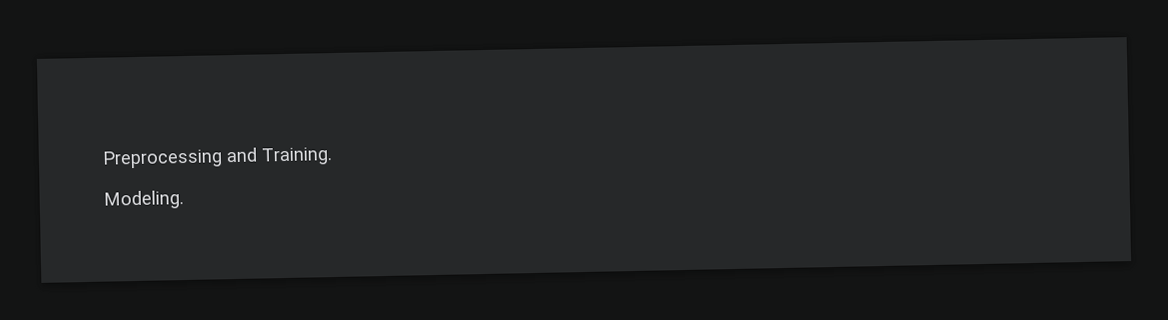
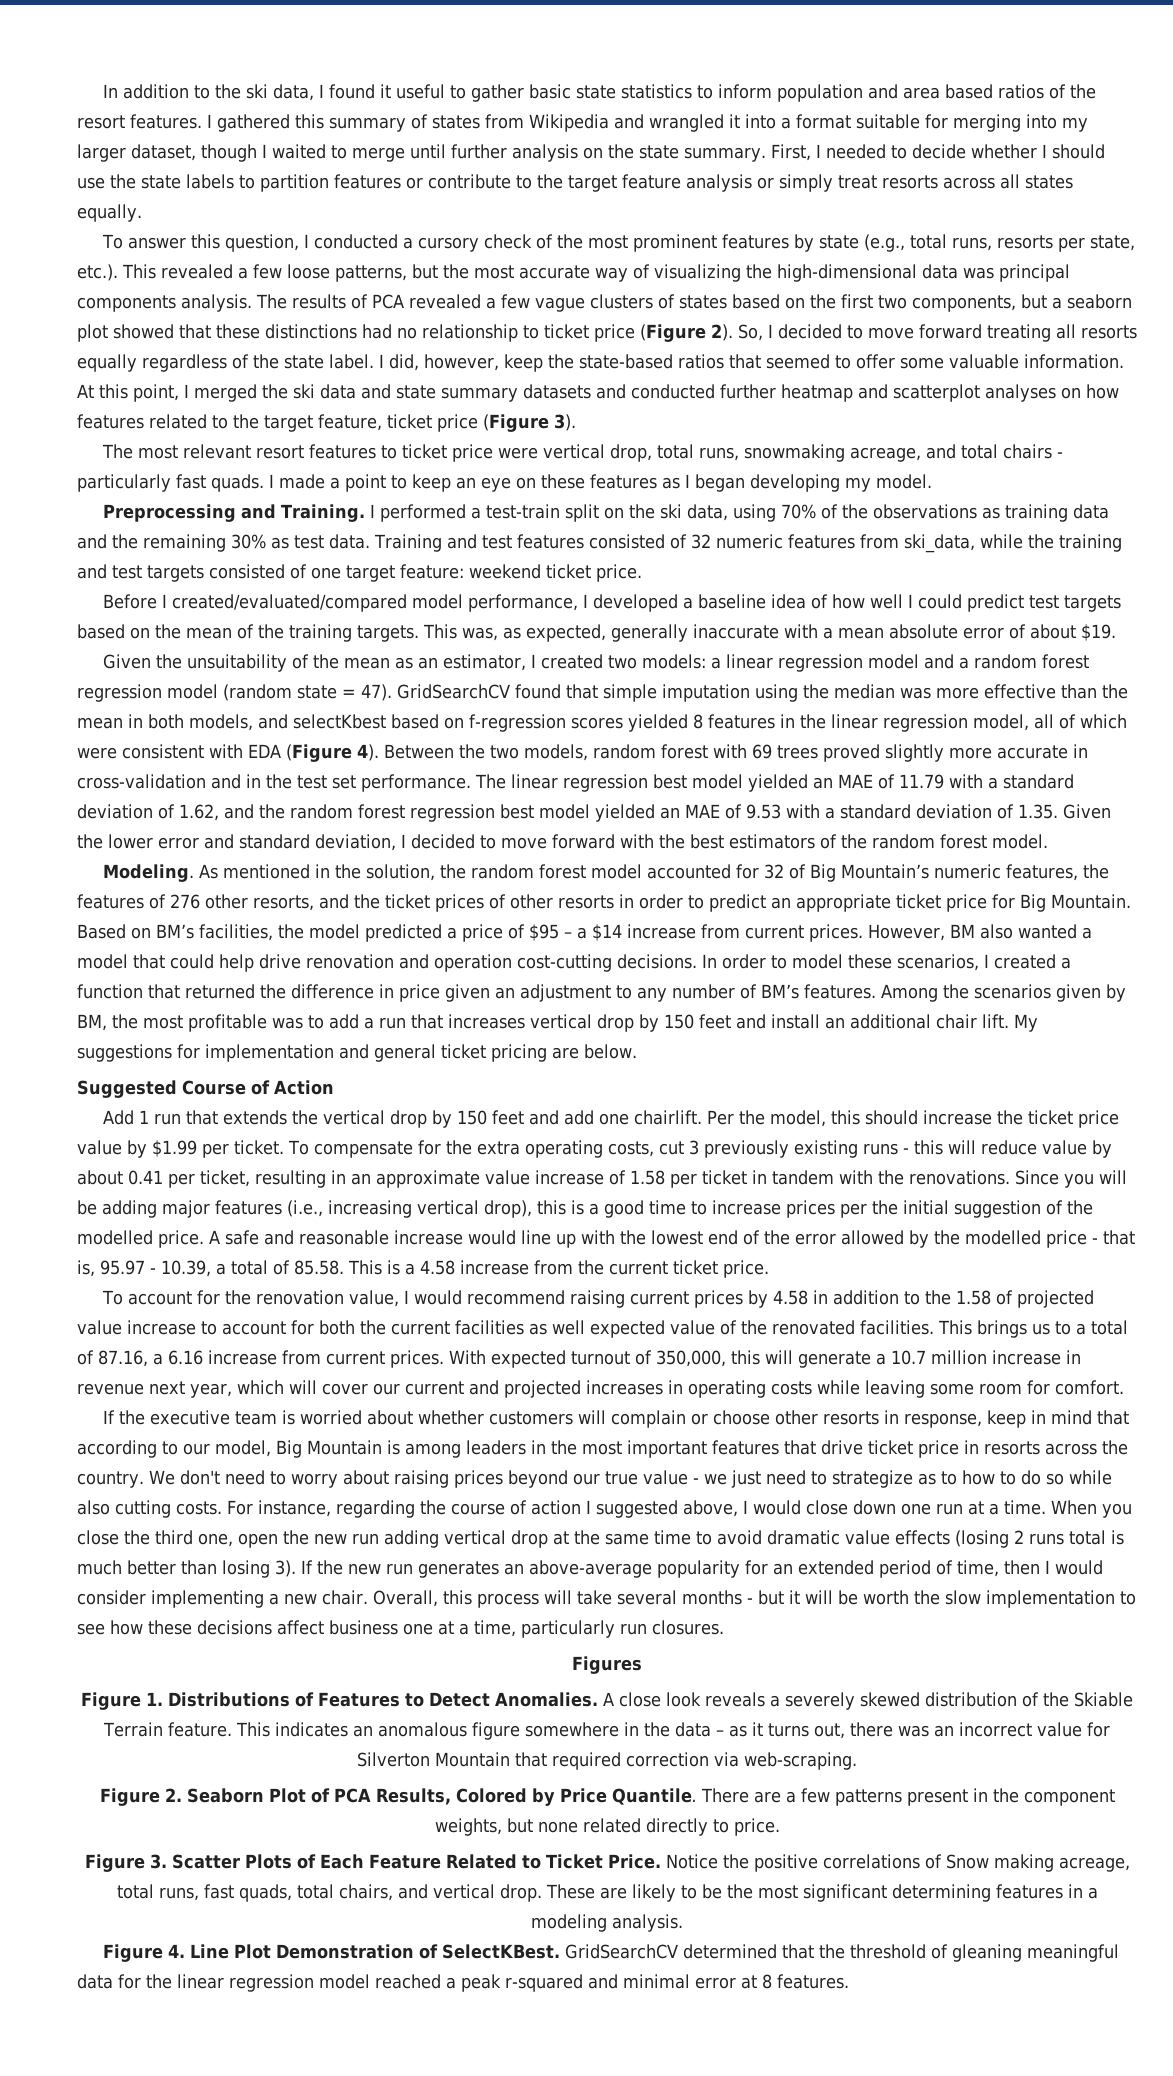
- Preprocessing and Training.
- Modeling.
+ In addition to the ski data, I found it useful to gather basic state statistics to inform population and area based ratios of the resort features. I gathered this summary of states from Wikipedia and wrangled it into a format suitable for merging into my larger dataset, though I waited to merge until further analysis on the state summary. First, I needed to decide whether I should use the state labels to partition features or contribute to the target feature analysis or simply treat resorts across all states equally.
+ To answer this question, I conducted a cursory check of the most prominent features by state (e.g., total runs, resorts per state, etc.). This revealed a few loose patterns, but the most accurate way of visualizing the high-dimensional data was principal components analysis. The results of PCA revealed a few vague clusters of states based on the first two components, but a seaborn plot showed that these distinctions had no relationship to ticket price (Figure 2). So, I decided to move forward treating all resorts equally regardless of the state label. I did, however, keep the state-based ratios that seemed to offer some valuable information. At this point, I merged the ski data and state summary datasets and conducted further heatmap and scatterplot analyses on how features related to the target feature, ticket price (Figure 3).
+ The most relevant resort features to ticket price were vertical drop, total runs, snowmaking acreage, and total chairs - particularly fast quads. I made a point to keep an eye on these features as I began developing my model.
+ Preprocessing and Training. I performed a test-train split on the ski data, using 70% of the observations as training data and the remaining 30% as test data. Training and test features consisted of 32 numeric features from ski_data, while the training and test targets consisted of one target feature: weekend ticket price.
+ Before I created/evaluated/compared model performance, I developed a baseline idea of how well I could predict test targets based on the mean of the training targets. This was, as expected, generally inaccurate with a mean absolute error of about $19.
+ Given the unsuitability of the mean as an estimator, I created two models: a linear regression model and a random forest regression model (random state = 47). GridSearchCV found that simple imputation using the median was more effective than the mean in both models, and selectKbest based on f-regression scores yielded 8 features in the linear regression model, all of which were consistent with EDA (Figure 4). Between the two models, random forest with 69 trees proved slightly more accurate in cross-validation and in the test set performance. The linear regression best model yielded an MAE of 11.79 with a standard deviation of 1.62, and the random forest regression best model yielded an MAE of 9.53 with a standard deviation of 1.35. Given the lower error and standard deviation, I decided to move forward with the best estimators of the random forest model.
+ Modeling. As mentioned in the solution, the random forest model accounted for 32 of Big Mountain’s numeric features, the features of 276 other resorts, and the ticket prices of other resorts in order to predict an appropriate ticket price for Big Mountain. Based on BM’s facilities, the model predicted a price of $95 – a $14 increase from current prices. However, BM also wanted a model that could help drive renovation and operation cost-cutting decisions. In order to model these scenarios, I created a function that returned the difference in price given an adjustment to any number of BM’s features. Among the scenarios given by BM, the most profitable was to add a run that increases vertical drop by 150 feet and install an additional chair lift. My suggestions for implementation and general ticket pricing are below.
+ Suggested Course of Action
+ Add 1 run that extends the vertical drop by 150 feet and add one chairlift. Per the model, this should increase the ticket price value by $1.99 per ticket. To compensate for the extra operating costs, cut 3 previously existing runs - this will reduce value by about 0.41 per ticket, resulting in an approximate value increase of 1.58 per ticket in tandem with the renovations. Since you will be adding major features (i.e., increasing vertical drop), this is a good time to increase prices per the initial suggestion of the modelled price. A safe and reasonable increase would line up with the lowest end of the error allowed by the modelled price - that is, 95.97 - 10.39, a total of 85.58. This is a 4.58 increase from the current ticket price.
+ To account for the renovation value, I would recommend raising current prices by 4.58 in addition to the 1.58 of projected value increase to account for both the current facilities as well expected value of the renovated facilities. This brings us to a total of 87.16, a 6.16 increase from current prices. With expected turnout of 350,000, this will generate a 10.7 million increase in revenue next year, which will cover our current and projected increases in operating costs while leaving some room for comfort.
+ If the executive team is worried about whether customers will complain or choose other resorts in response, keep in mind that according to our model, Big Mountain is among leaders in the most important features that drive ticket price in resorts across the country. We don't need to worry about raising prices beyond our true value - we just need to strategize as to how to do so while also cutting costs. For instance, regarding the course of action I suggested above, I would close down one run at a time. When you close the third one, open the new run adding vertical drop at the same time to avoid dramatic value effects (losing 2 runs total is much better than losing 3). If the new run generates an above-average popularity for an extended period of time, then I would consider implementing a new chair. Overall, this process will take several months - but it will be worth the slow implementation to see how these decisions affect business one at a time, particularly run closures.
+ Figures
+ Figure 1. Distributions of Features to Detect Anomalies. A close look reveals a severely skewed distribution of the Skiable Terrain feature. This indicates an anomalous figure somewhere in the data – as it turns out, there was an incorrect value for Silverton Mountain that required correction via web-scraping.
+ Figure 2. Seaborn Plot of PCA Results, Colored by Price Quantile. There are a few patterns present in the component weights, but none related directly to price.
+ Figure 3. Scatter Plots of Each Feature Related to Ticket Price. Notice the positive correlations of Snow making acreage, total runs, fast quads, total chairs, and vertical drop. These are likely to be the most significant determining features in a modeling analysis.
+ Figure 4. Line Plot Demonstration of SelectKBest. GridSearchCV determined that the threshold of gleaning meaningful data for the linear regression model reached a peak r-squared and minimal error at 8 features.

